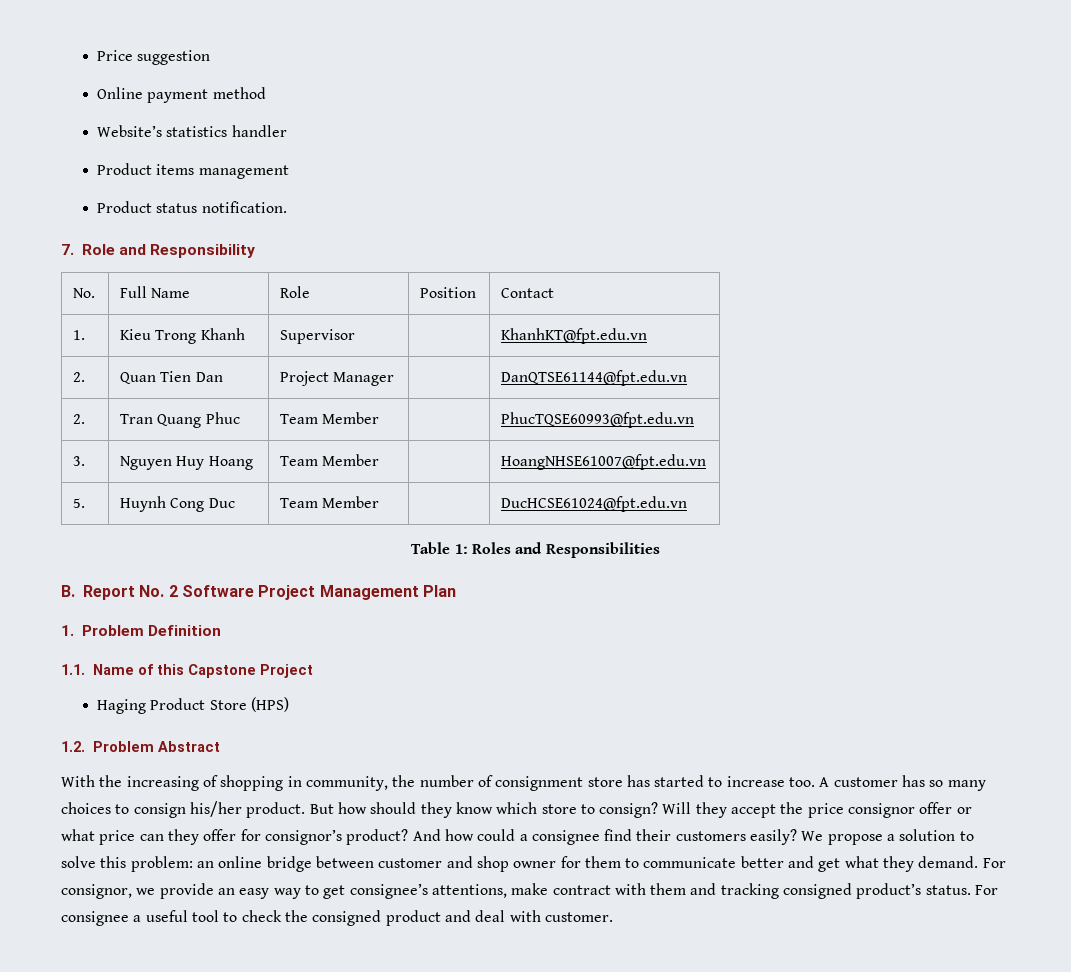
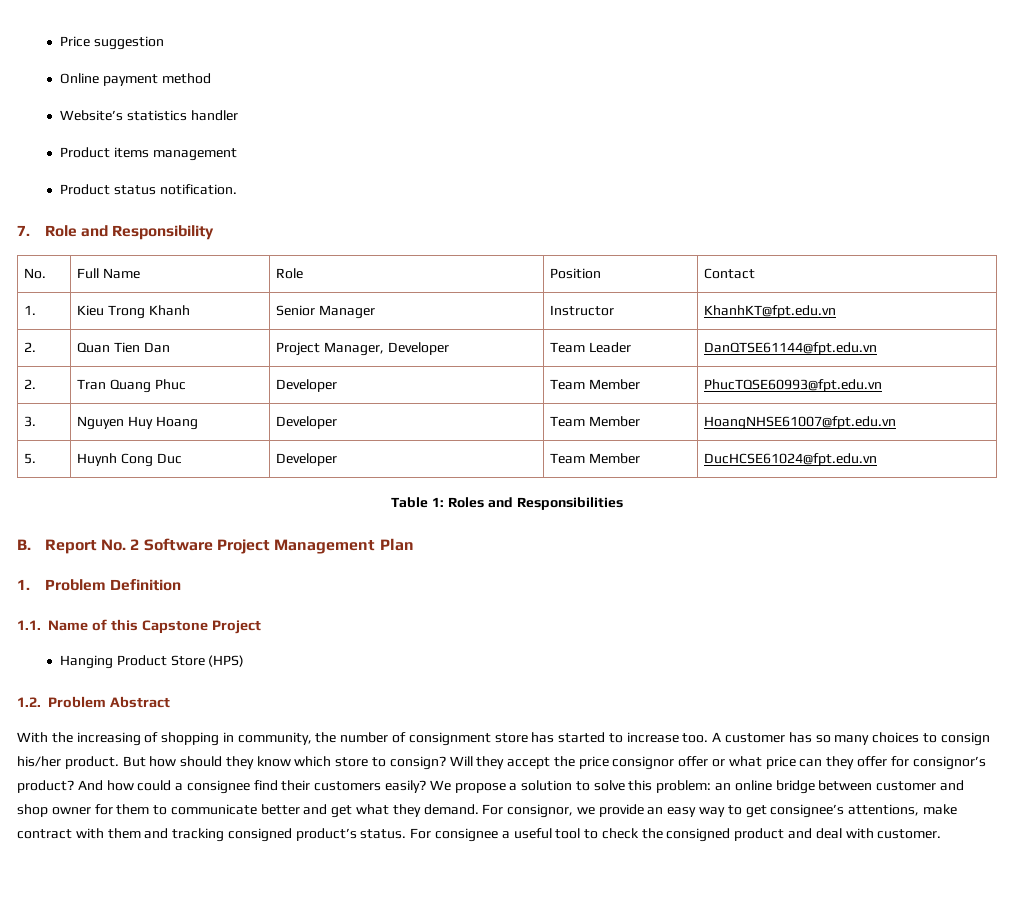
- 1. | Kieu Trong Khanh | Supervisor | | KhanhKT@fpt.edu.vn
+ 1. | Kieu Trong Khanh | Senior Manager | Instructor | KhanhKT@fpt.edu.vn
- 2. | Quan Tien Dan | Project Manager | | DanQTSE61144@fpt.edu.vn
+ 2. | Quan Tien Dan | Project Manager, Developer | Team Leader | DanQTSE61144@fpt.edu.vn
- 2. | Tran Quang Phuc | Team Member | | PhucTQSE60993@fpt.edu.vn
+ 2. | Tran Quang Phuc | Developer | Team Member | PhucTQSE60993@fpt.edu.vn
- 3. | Nguyen Huy Hoang | Team Member | | HoangNHSE61007@fpt.edu.vn
+ 3. | Nguyen Huy Hoang | Developer | Team Member | HoangNHSE61007@fpt.edu.vn
- 5. | Huynh Cong Duc | Team Member | | DucHCSE61024@fpt.edu.vn
+ 5. | Huynh Cong Duc | Developer | Team Member | DucHCSE61024@fpt.edu.vn
- Haging Product Store (HPS)
+ Hanging Product Store (HPS)

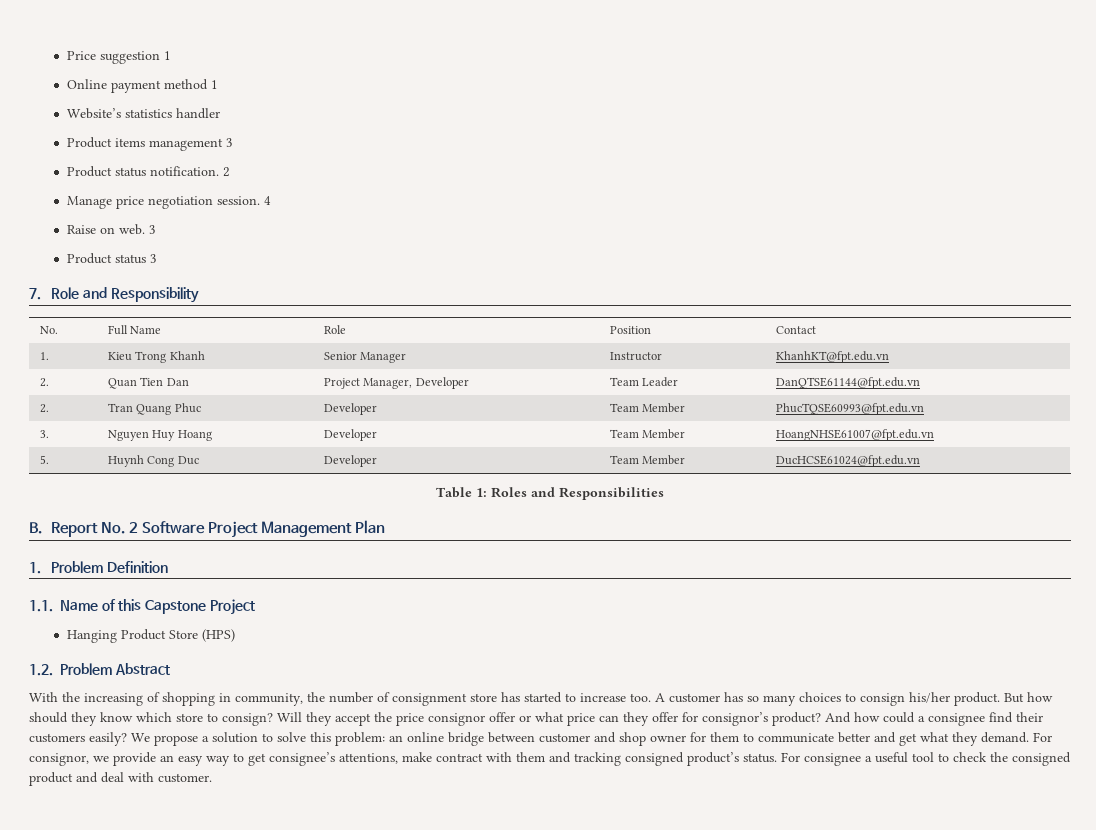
- Price suggestion
+ Price suggestion 1
- Online payment method
+ Online payment method 1
- Product items management
+ Product items management 3
- Product status notification.
+ Product status notification. 2
+ Manage price negotiation session. 4
+ Raise on web. 3
+ Product status 3

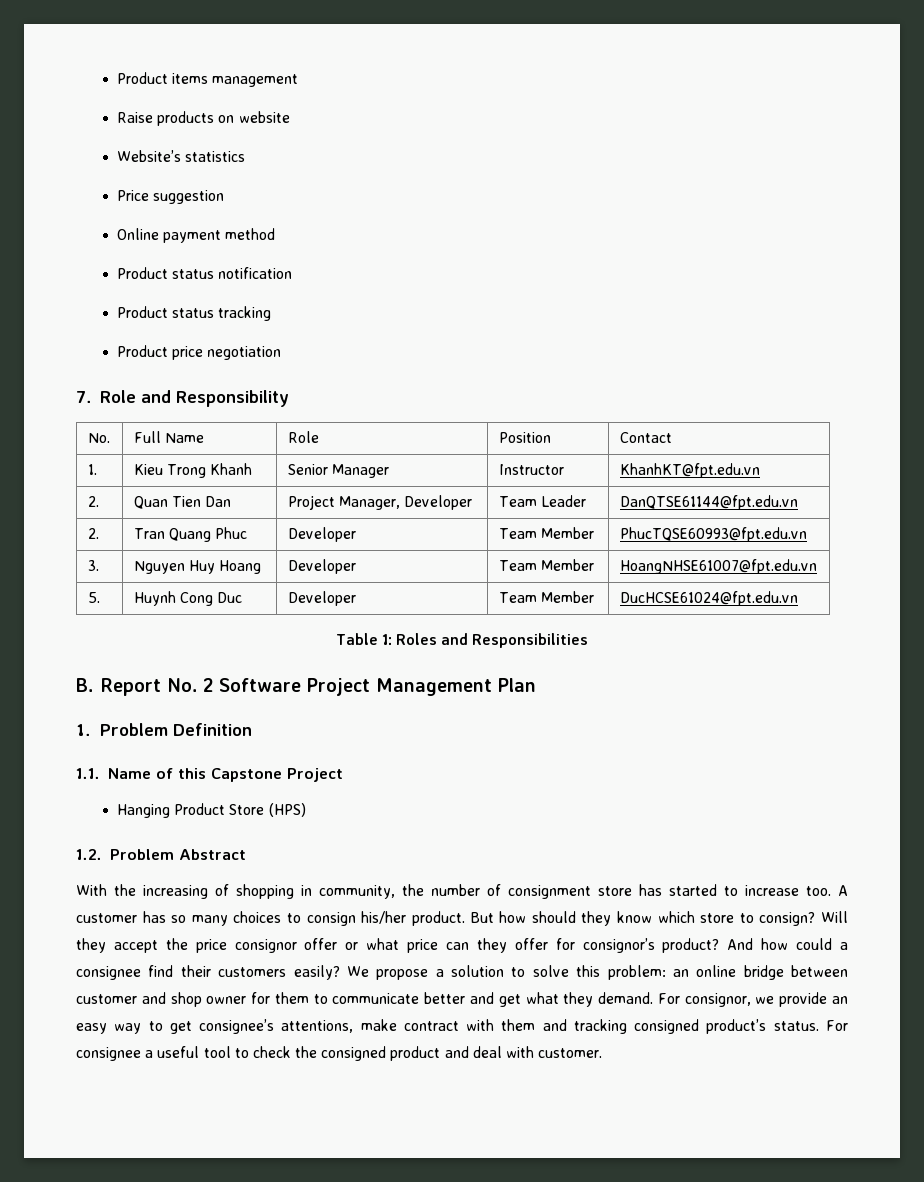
+ Product items management
+ Raise products on website
+ Website’s statistics
- Price suggestion 1
+ Price suggestion
- Online payment method 1
- Website’s statistics handler
- Product items management 3
- Product status notification. 2
- Manage price negotiation session. 4
- Raise on web. 3
- Product status 3
+ Online payment method
+ Product status notification
+ Product status tracking
+ Product price negotiation

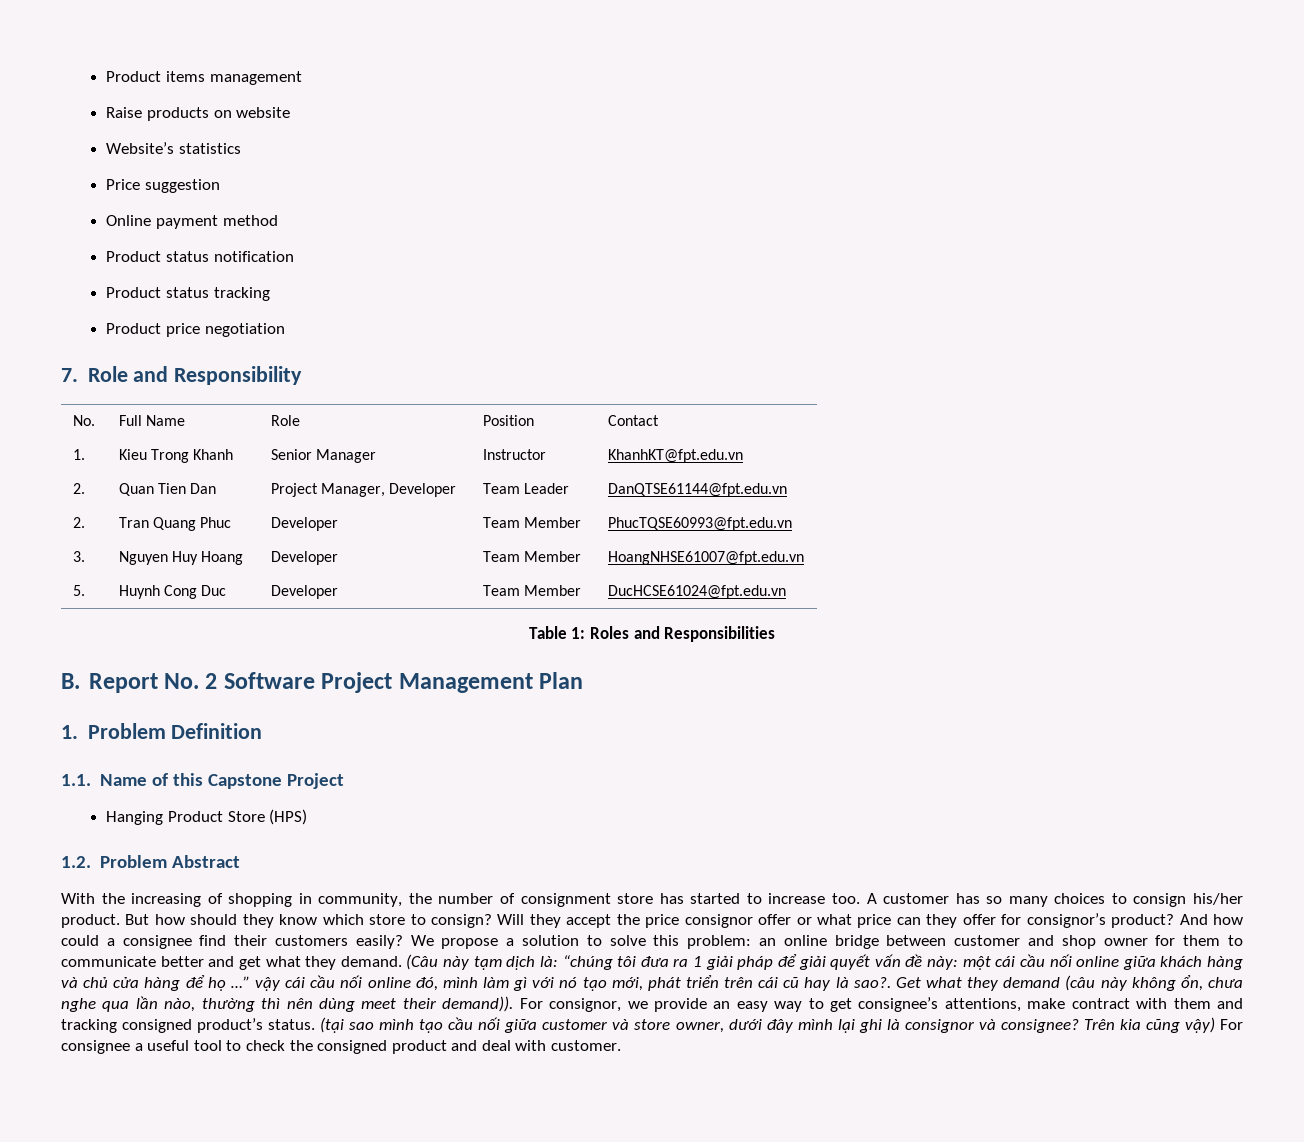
+ (Câu này tạm dịch là: “chúng tôi đưa ra 1 giải pháp để giải quyết vấn đề này: một cái cầu nối online giữa khách hàng và chủ cửa hàng để họ …” vậy cái cầu nối online đó, mình làm gì với nó tạo mới, phát triển trên cái cũ hay là sao?. Get what they demand (câu này không ổn, chưa nghe qua lần nào, thường thì nên dùng meet their demand)).
- For consignee a useful tool to check the consigned product and deal with customer.
+ (tại sao mình tạo cầu nối giữa customer và store owner, dưới đây mình lại ghi là consignor và consignee? Trên kia cũng vậy) For consignee a useful tool to check the consigned product and deal with customer.

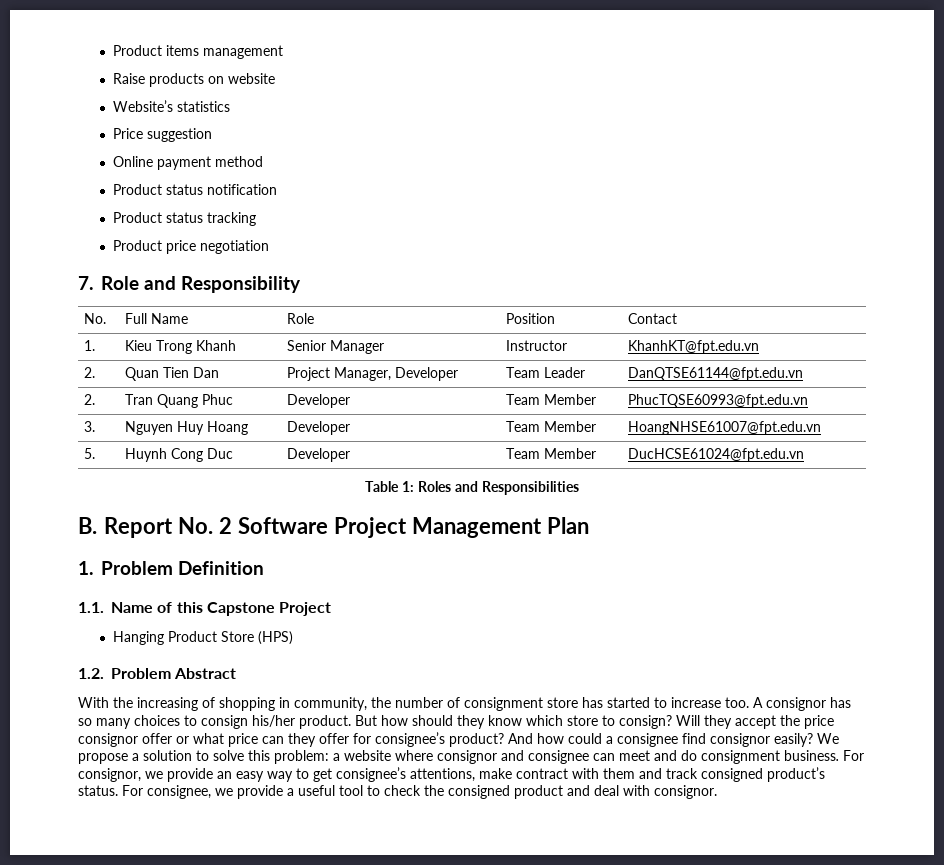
- A customer has so many choices to consign his/her product.
+ A consignor has so many choices to consign his/her product.
- Will they accept the price consignor offer or what price can they offer for consignor’s product?
+ Will they accept the price consignor offer or what price can they offer for consignee’s product?
- And how could a consignee find their customers easily?
+ And how could a consignee find consignor easily?
- We propose a solution to solve this problem: an online bridge between customer and shop owner for them to communicate better and get what they demand. (Câu này tạm dịch là: “chúng tôi đưa ra 1 giải pháp để giải quyết vấn đề này: một cái cầu nối online giữa khách hàng và chủ cửa hàng để họ …” vậy cái cầu nối online đó, mình làm gì với nó tạo mới, phát triển trên cái cũ hay là sao?. Get what they demand (câu này không ổn, chưa nghe qua lần nào, thường thì nên dùng meet their demand)).
+ We propose a solution to solve this problem: a website where consignor and consignee can meet and do consignment business.
- For consignor, we provide an easy way to get consignee’s attentions, make contract with them and tracking consigned product’s status.
+ For consignor, we provide an easy way to get consignee’s attentions, make contract with them and track consigned product’s status.
- (tại sao mình tạo cầu nối giữa customer và store owner, dưới đây mình lại ghi là consignor và consignee? Trên kia cũng vậy) For consignee a useful tool to check the consigned product and deal with customer.
+ For consignee, we provide a useful tool to check the consigned product and deal with consignor.

